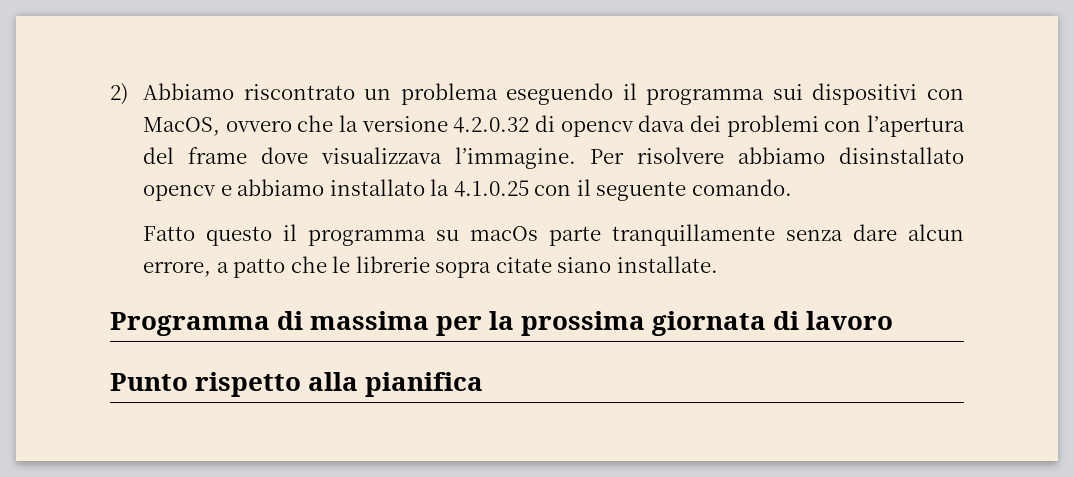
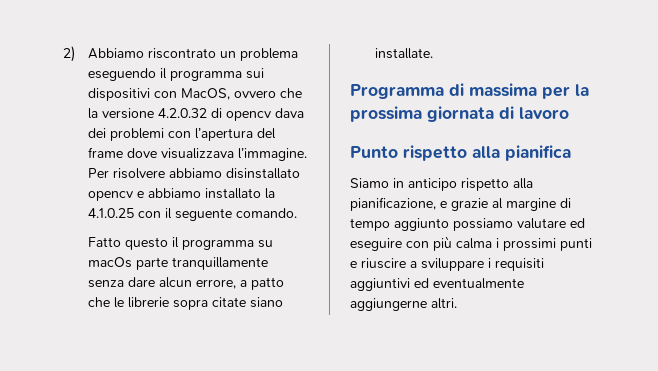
+ Siamo in anticipo rispetto alla pianificazione, e grazie al margine di tempo aggiunto possiamo valutare ed eseguire con più calma i prossimi punti e riuscire a sviluppare i requisiti aggiuntivi ed eventualmente aggiungerne altri.

